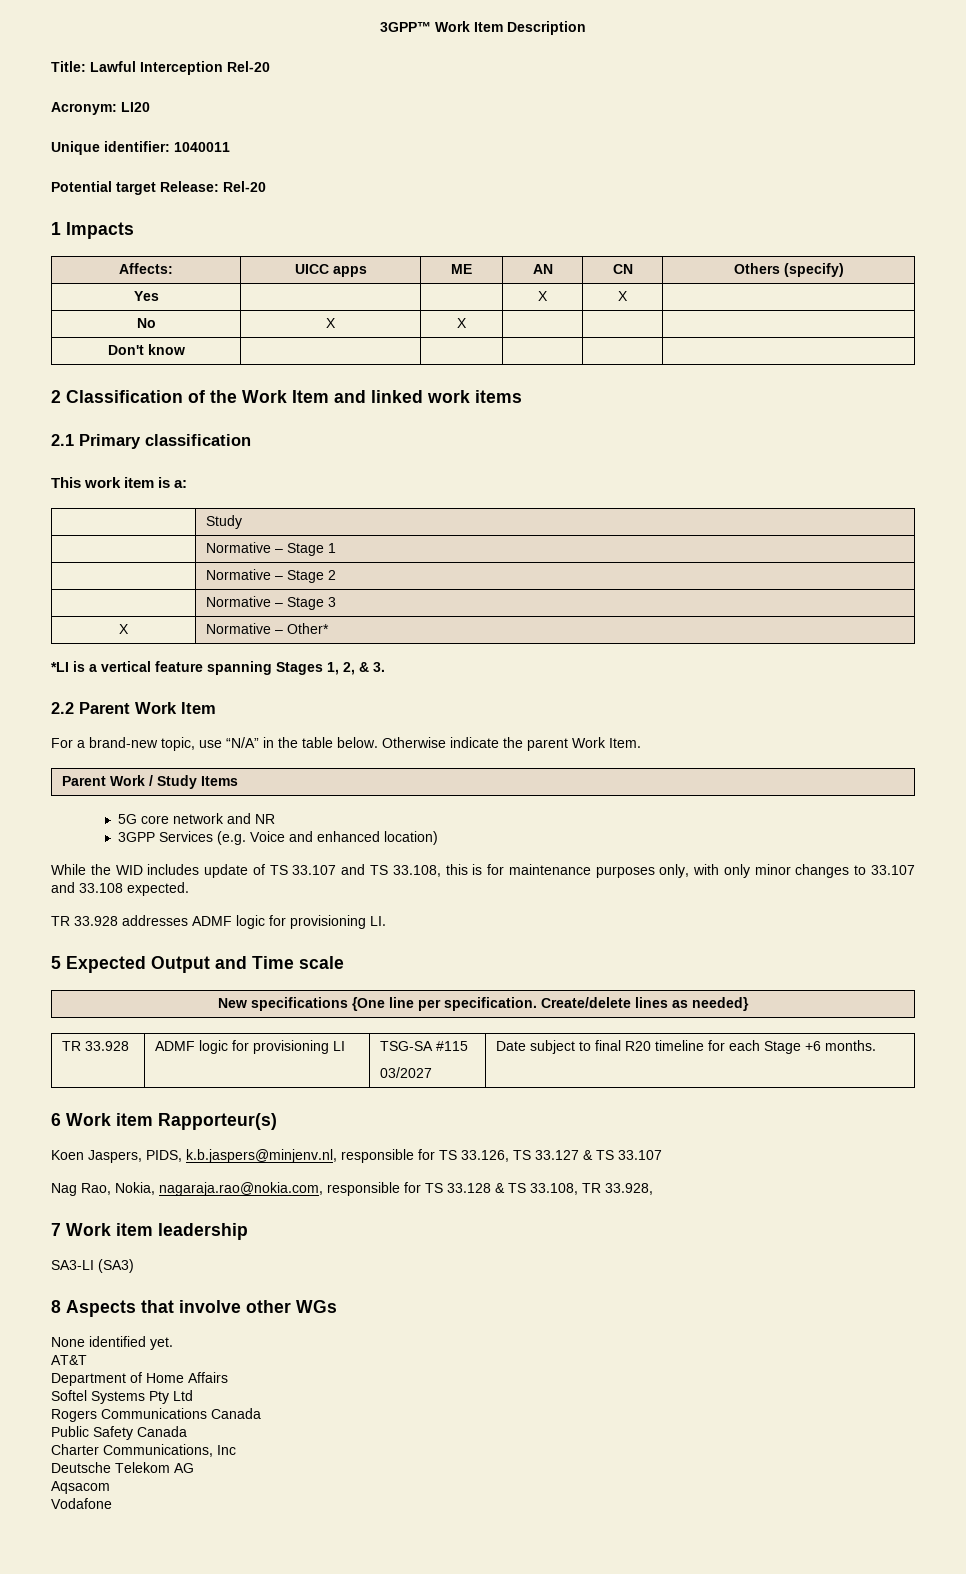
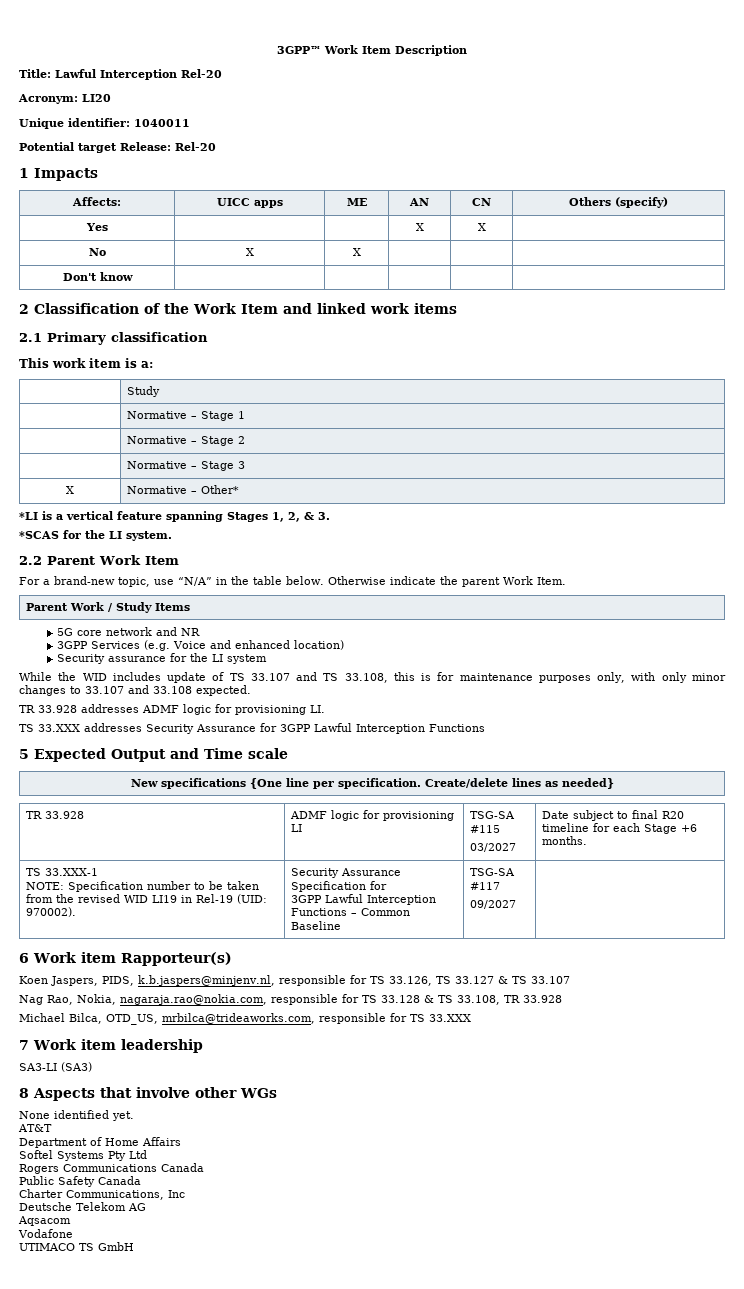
+ *SCAS for the LI system.
+ Security assurance for the LI system
+ TS 33.XXX addresses Security Assurance for 3GPP Lawful Interception Functions
+ TS 33.XXX-1
+ NOTE: Specification number to be taken from the revised WID LI19 in Rel-19 (UID: 970002). | Security Assurance Specification for
+ 3GPP Lawful Interception Functions – Common Baseline | TSG-SA #117
+ 09/2027 |
- Nag Rao, Nokia, nagaraja.rao@nokia.com, responsible for TS 33.128 & TS 33.108, TR 33.928,
+ Nag Rao, Nokia, nagaraja.rao@nokia.com, responsible for TS 33.128 & TS 33.108, TR 33.928
+ Michael Bilca, OTD_US, mrbilca@trideaworks.com, responsible for TS 33.XXX
+ UTIMACO TS GmbH

